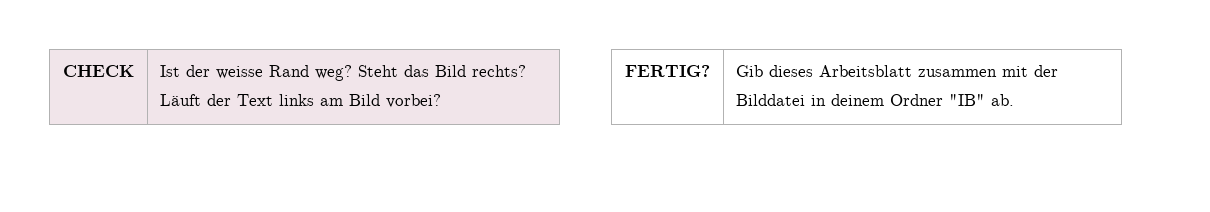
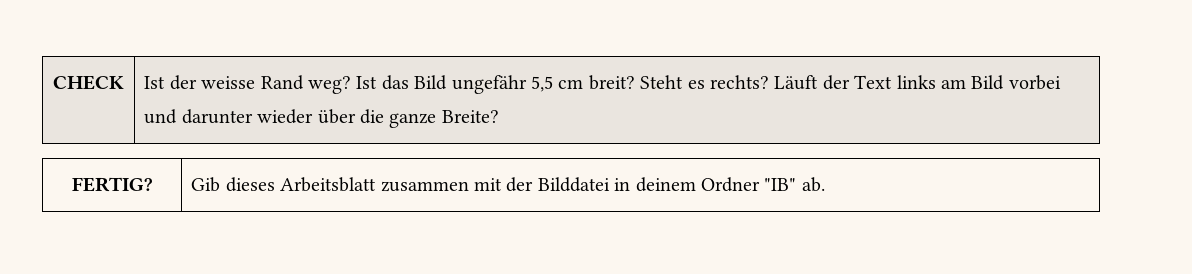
- CHECK | Ist der weisse Rand weg? Steht das Bild rechts? Läuft der Text links am Bild vorbei?
+ CHECK | Ist der weisse Rand weg? Ist das Bild ungefähr 5,5 cm breit? Steht es rechts? Läuft der Text links am Bild vorbei und darunter wieder über die ganze Breite?

